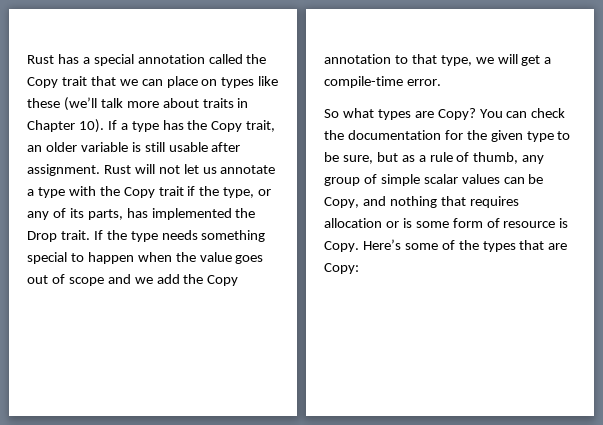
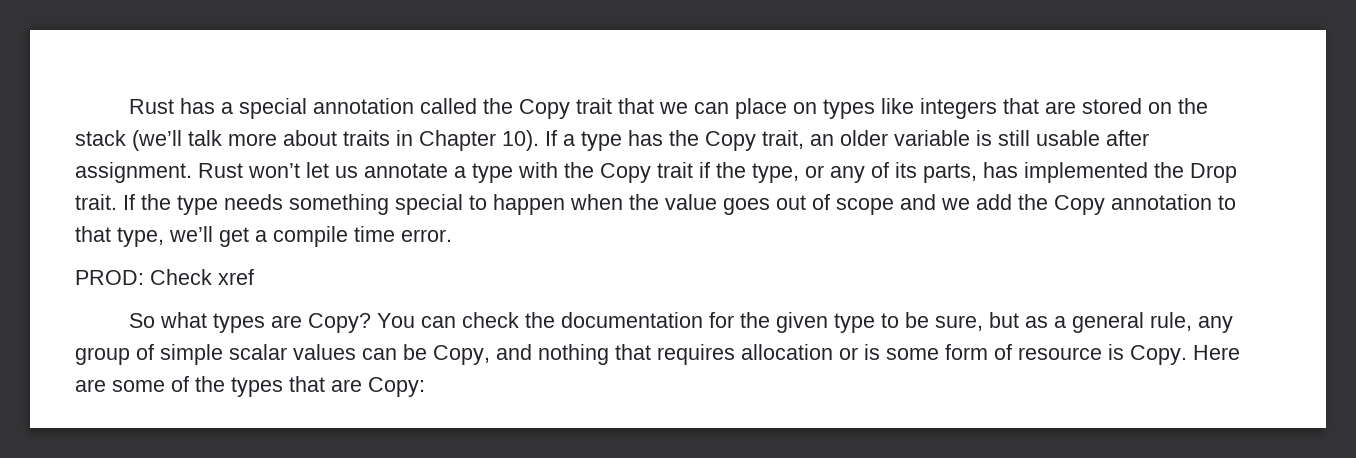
- Rust has a special annotation called the Copy trait that we can place on types like these (we’ll talk more about traits in Chapter 10).
+ Rust has a special annotation called the Copy trait that we can place on types like integers that are stored on the stack (we’ll talk more about traits in Chapter 10).
- Rust will not let us annotate a type with the Copy trait if the type, or any of its parts, has implemented the Drop trait.
+ Rust won’t let us annotate a type with the Copy trait if the type, or any of its parts, has implemented the Drop trait.
- If the type needs something special to happen when the value goes out of scope and we add the Copy annotation to that type, we will get a compile-time error.
+ If the type needs something special to happen when the value goes out of scope and we add the Copy annotation to that type, we’ll get a compile time error.
+ PROD: Check xref
- You can check the documentation for the given type to be sure, but as a rule of thumb, any group of simple scalar values can be Copy, and nothing that requires allocation or is some form of resource is Copy.
+ You can check the documentation for the given type to be sure, but as a general rule, any group of simple scalar values can be Copy, and nothing that requires allocation or is some form of resource is Copy.
- Here’s some of the types that are Copy:
+ Here are some of the types that are Copy:

